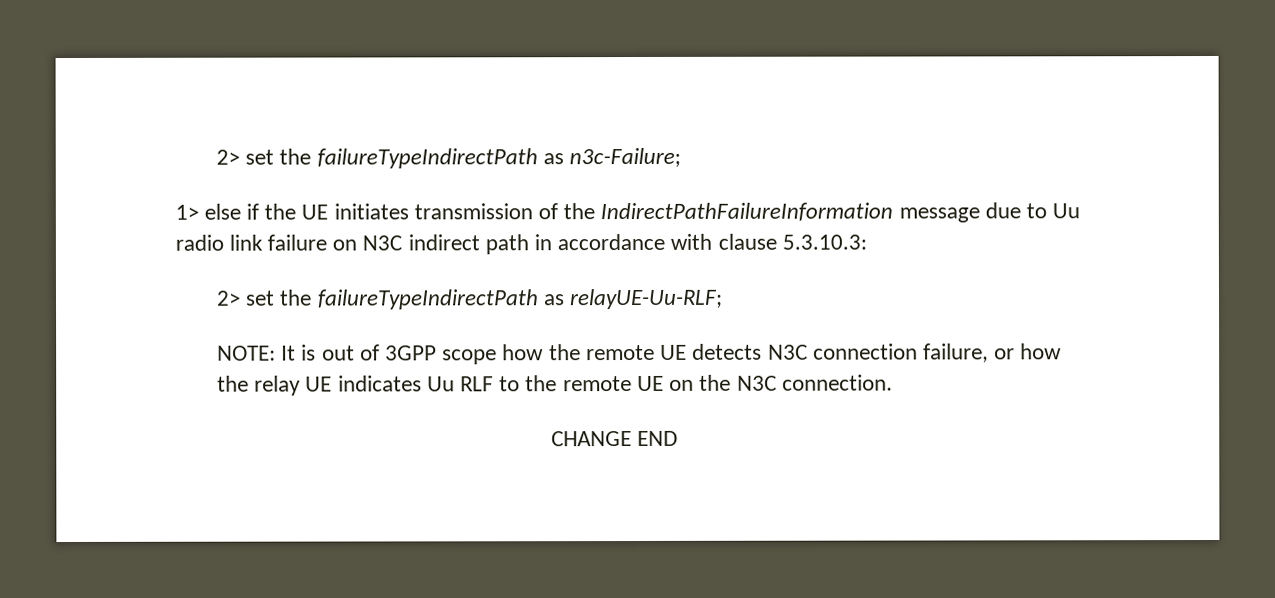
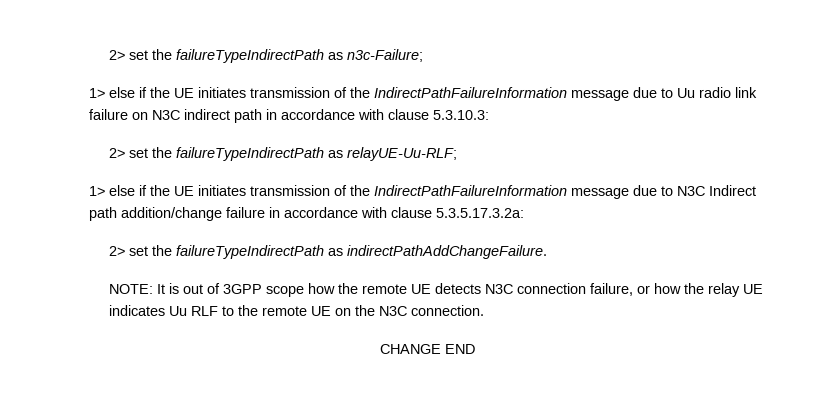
+ 1> else if the UE initiates transmission of the IndirectPathFailureInformation message due to N3C Indirect path addition/change failure in accordance with clause 5.3.5.17.3.2a:
+ 2> set the failureTypeIndirectPath as indirectPathAddChangeFailure.

